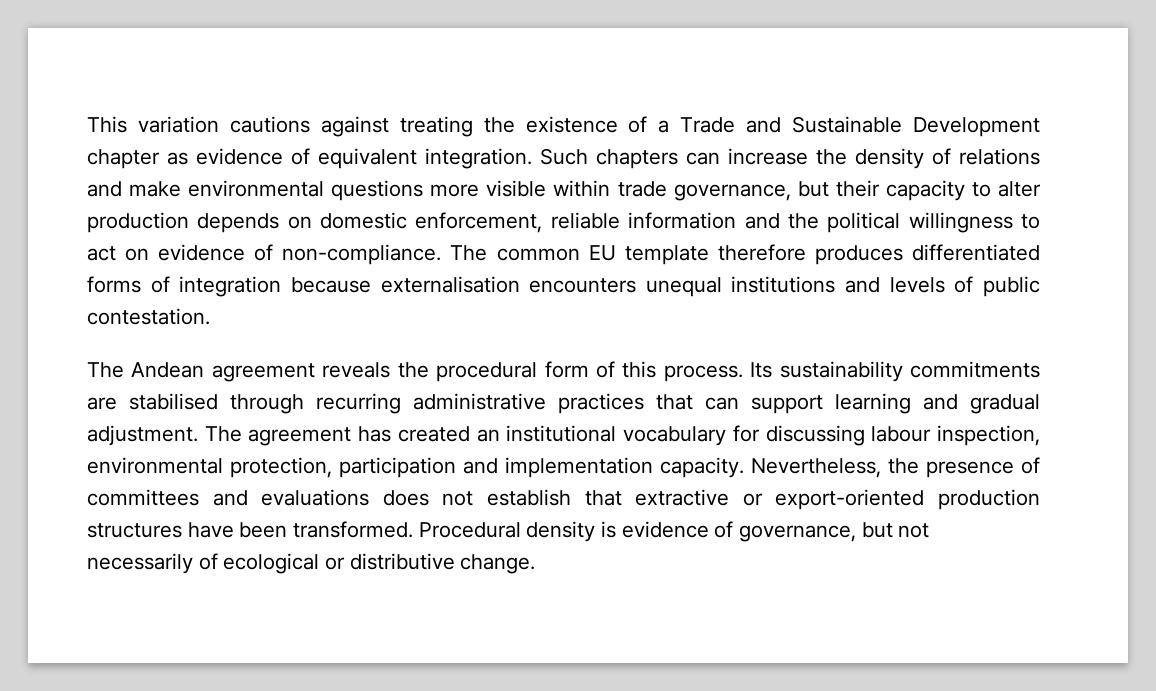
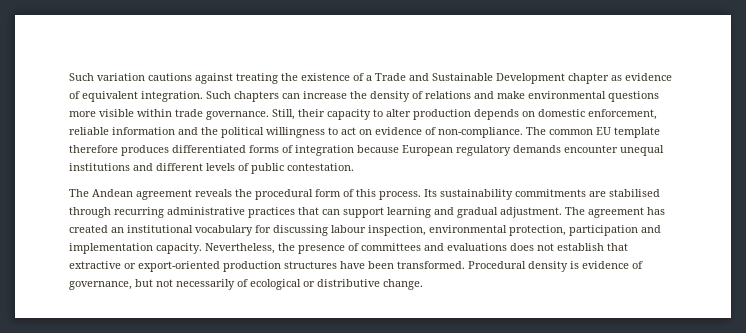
- This variation cautions against treating the existence of a Trade and Sustainable Development chapter as evidence of equivalent integration.
+ Such variation cautions against treating the existence of a Trade and Sustainable Development chapter as evidence of equivalent integration.
- Such chapters can increase the density of relations and make environmental questions more visible within trade governance, but their capacity to alter production depends on domestic enforcement, reliable information and the political willingness to act on evidence of non-compliance.
+ Such chapters can increase the density of relations and make environmental questions more visible within trade governance. Still, their capacity to alter production depends on domestic enforcement, reliable information and the political willingness to act on evidence of non-compliance.
- The common EU template therefore produces differentiated forms of integration because externalisation encounters unequal institutions and levels of public contestation.
+ The common EU template therefore produces differentiated forms of integration because European regulatory demands encounter unequal institutions and different levels of public contestation.

